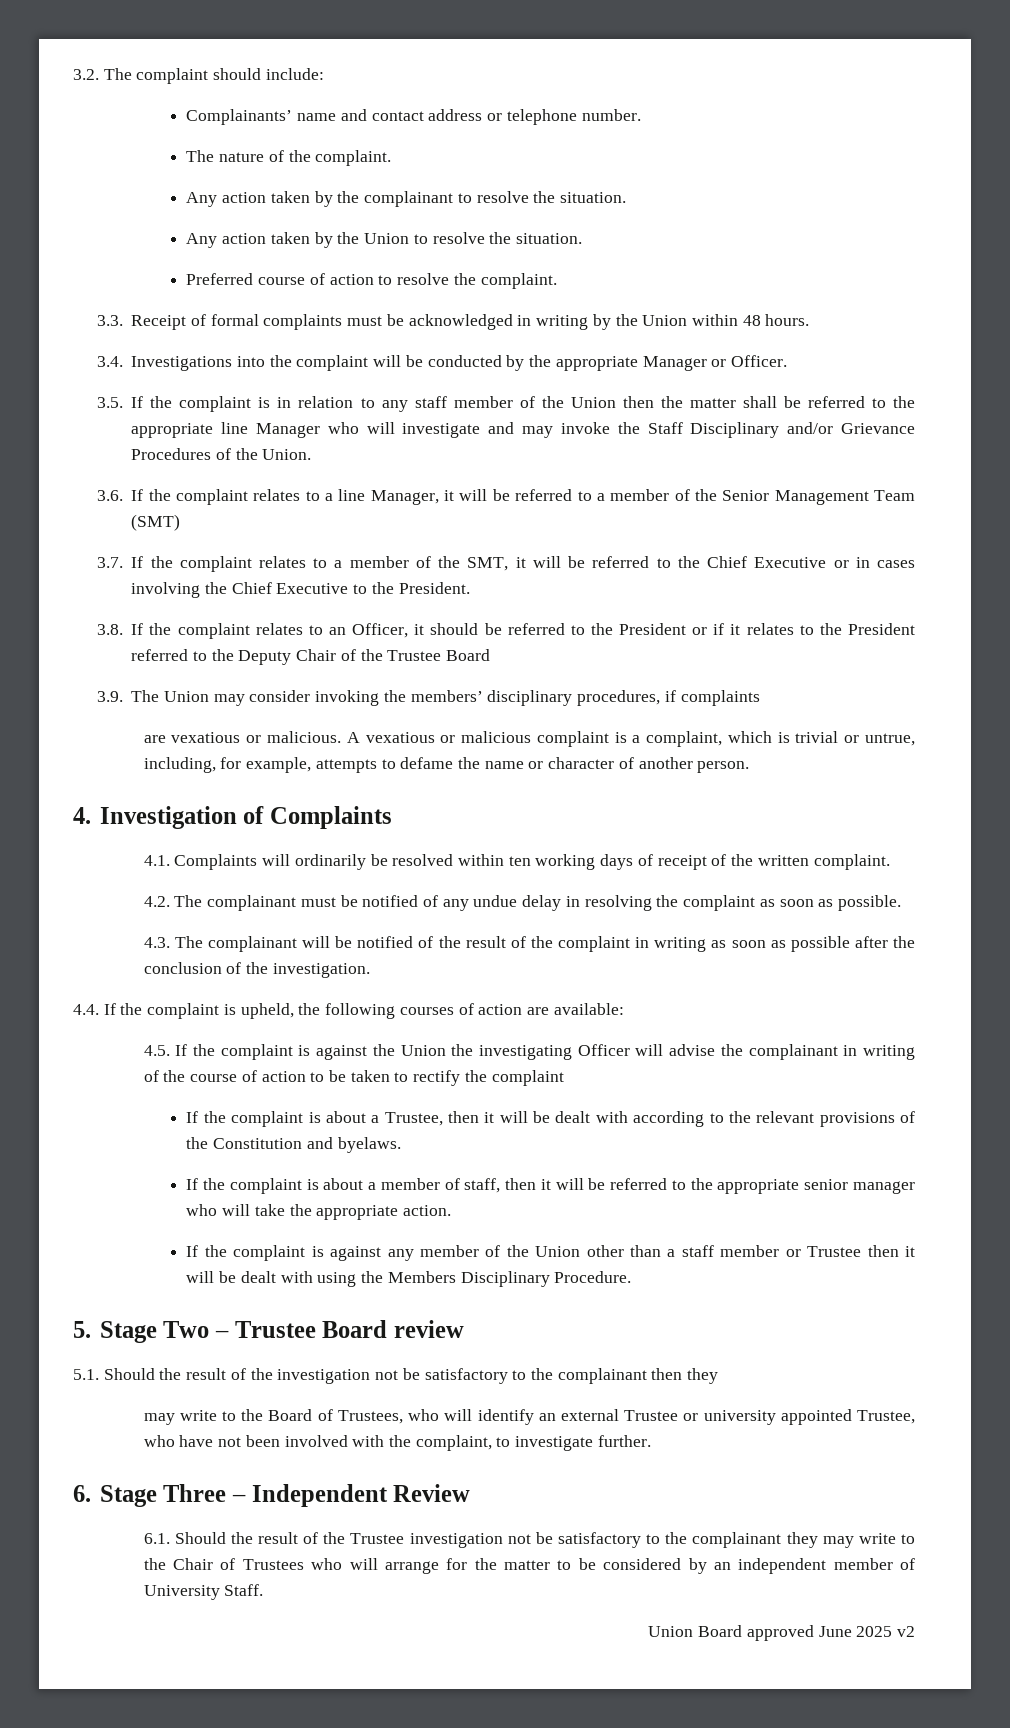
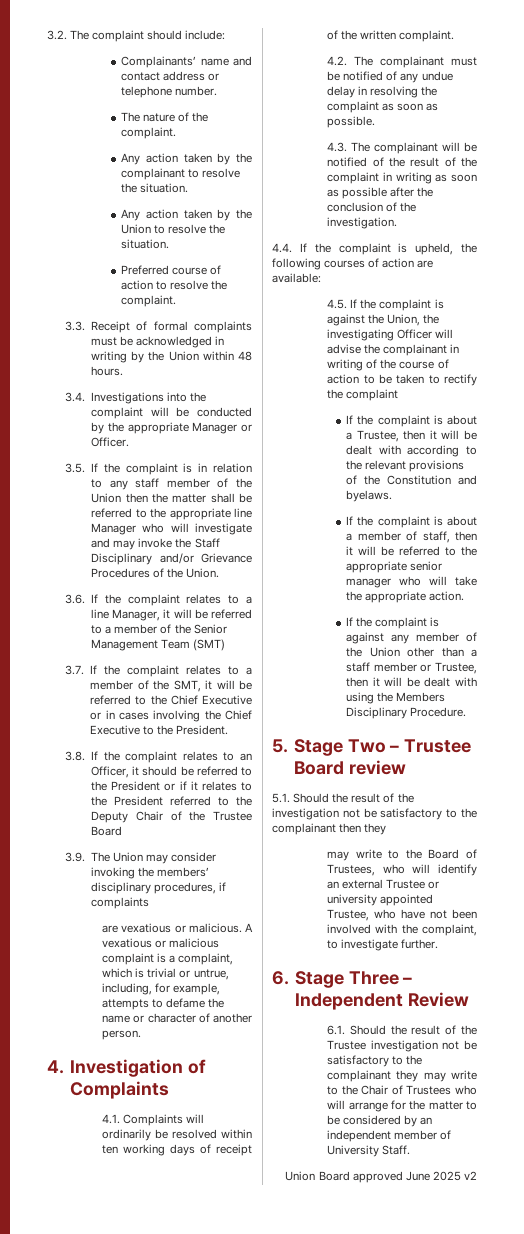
- 4.5. If the complaint is against the Union the investigating Officer will advise the complainant in writing of the course of action to be taken to rectify the complaint
+ 4.5. If the complaint is against the Union, the investigating Officer will advise the complainant in writing of the course of action to be taken to rectify the complaint
- If the complaint is against any member of the Union other than a staff member or Trustee then it will be dealt with using the Members Disciplinary Procedure.
+ If the complaint is against any member of the Union other than a staff member or Trustee, then it will be dealt with using the Members Disciplinary Procedure.

